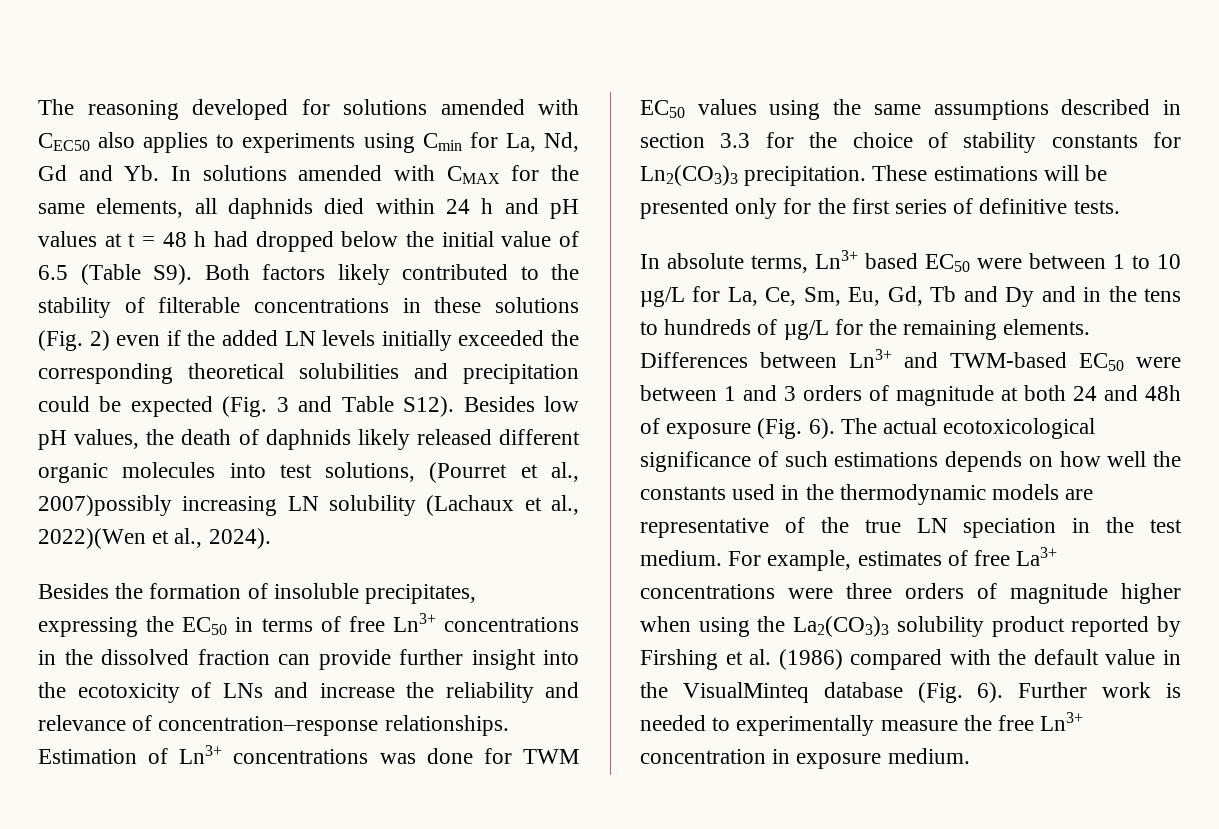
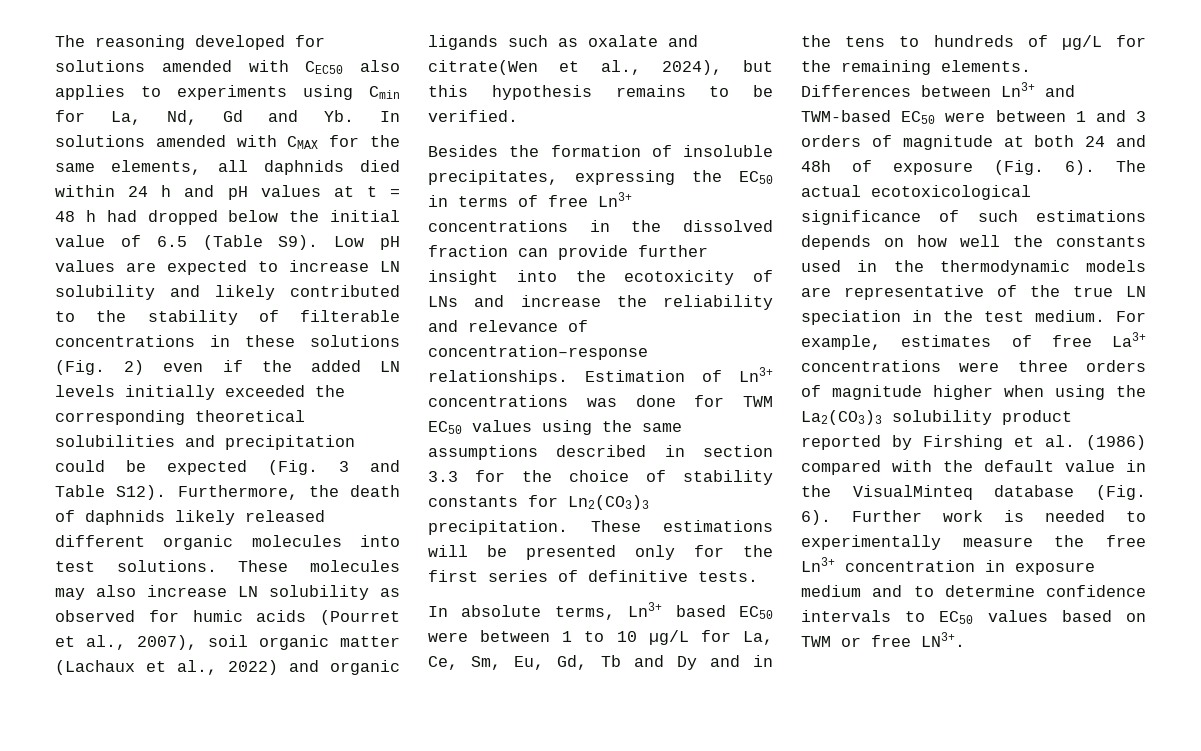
- The reasoning developed for solutions amended with CEC50 also applies to experiments using Cmin for La, Nd, Gd and Yb. In solutions amended with CMAX for the same elements, all daphnids died within 24 h and pH values at t = 48 h had dropped below the initial value of 6.5 (Table S9). Both factors likely contributed to the stability of filterable concentrations in these solutions (Fig. 2) even if the added LN levels initially exceeded the corresponding theoretical solubilities and precipitation could be expected (Fig. 3 and Table S12).
+ The reasoning developed for solutions amended with CEC50 also applies to experiments using Cmin for La, Nd, Gd and Yb. In solutions amended with CMAX for the same elements, all daphnids died within 24 h and pH values at t = 48 h had dropped below the initial value of 6.5 (Table S9). Low pH values are expected to increase LN solubility and likely contributed to the stability of filterable concentrations in these solutions (Fig. 2) even if the added LN levels initially exceeded the corresponding theoretical solubilities and precipitation could be expected (Fig. 3 and Table S12).
- Besides low pH values, the death of daphnids likely released different organic molecules into test solutions, (Pourret et al., 2007)possibly increasing LN solubility (Lachaux et al., 2022)(Wen et al., 2024).
+ Furthermore, the death of daphnids likely released different organic molecules into test solutions. These molecules may also increase LN solubility as observed for humic acids (Pourret et al., 2007), soil organic matter (Lachaux et al., 2022) and organic ligands such as oxalate and citrate(Wen et al., 2024), but this hypothesis remains to be verified.
- Further work is needed to experimentally measure the free Ln3+ concentration in exposure medium.
+ Further work is needed to experimentally measure the free Ln3+ concentration in exposure medium and to determine confidence intervals to EC50 values based on TWM or free LN3+.

